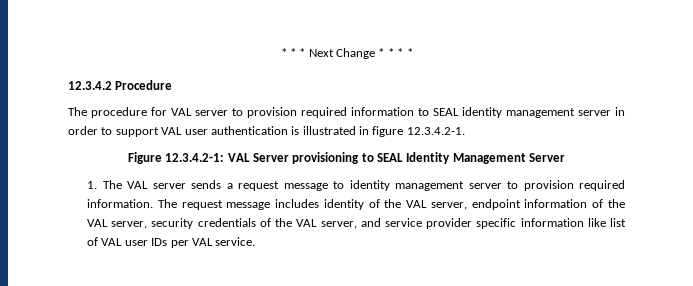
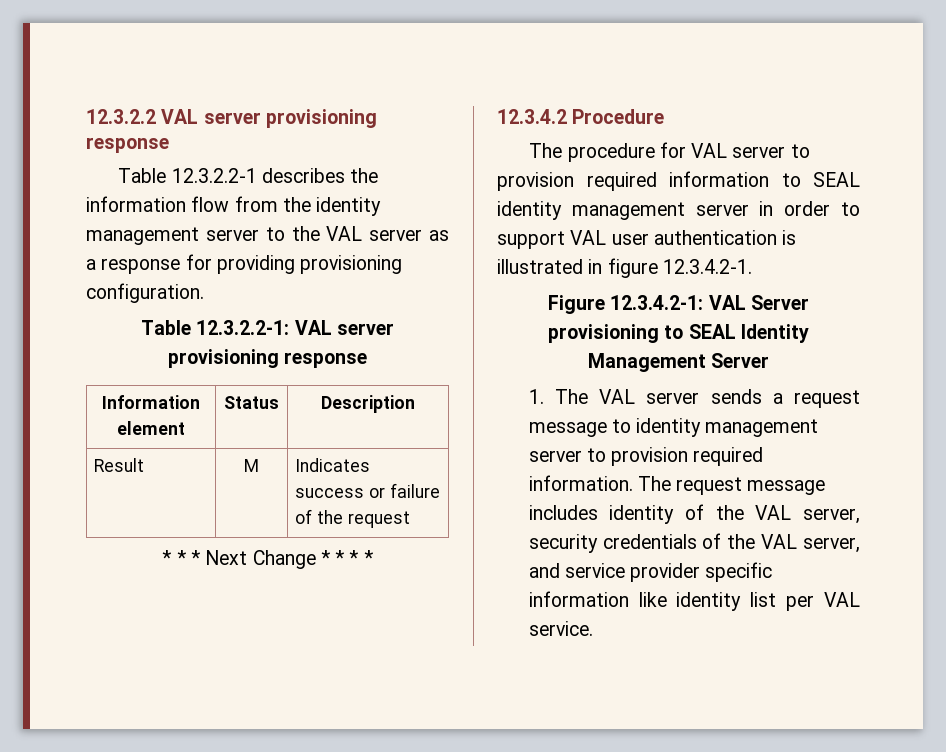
+ 12.3.2.2 VAL server provisioning response
+ Table 12.3.2.2-1 describes the information flow from the identity management server to the VAL server as a response for providing provisioning configuration.
+ Table 12.3.2.2-1: VAL server provisioning response
+ Information element | Status | Description
+ Result | M | Indicates success or failure of the request
- The request message includes identity of the VAL server, endpoint information of the VAL server, security credentials of the VAL server, and service provider specific information like list of VAL user IDs per VAL service.
+ The request message includes identity of the VAL server, security credentials of the VAL server, and service provider specific information like identity list per VAL service.

